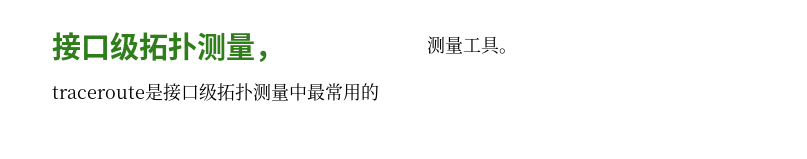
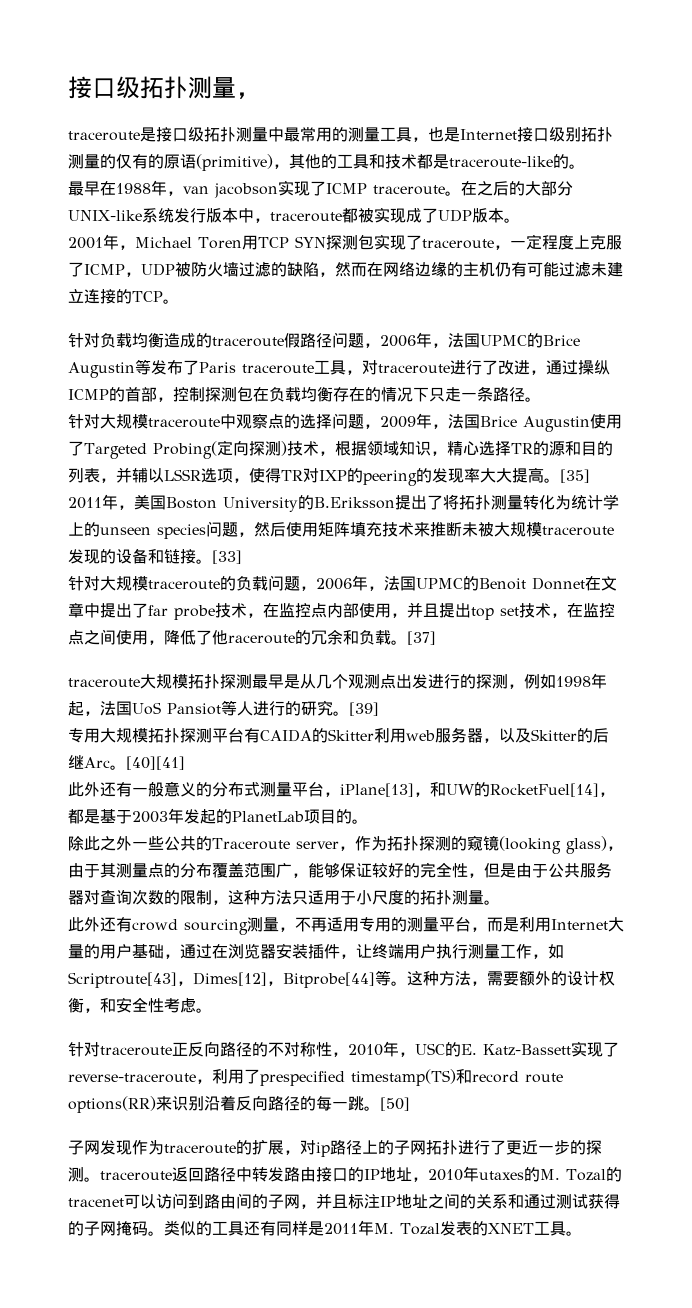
- traceroute是接口级拓扑测量中最常用的测量工具。
+ traceroute是接口级拓扑测量中最常用的测量工具，也是Internet接口级别拓扑测量的仅有的原语(primitive)，其他的工具和技术都是traceroute-like的。
+ 最早在1988年，van jacobson实现了ICMP traceroute。在之后的大部分UNIX-like系统发行版本中，traceroute都被实现成了UDP版本。
+ 2001年，Michael Toren用TCP SYN探测包实现了traceroute，一定程度上克服了ICMP，UDP被防火墙过滤的缺陷，然而在网络边缘的主机仍有可能过滤未建立连接的TCP。
+ 针对负载均衡造成的traceroute假路径问题，2006年，法国UPMC的Brice Augustin等发布了Paris traceroute工具，对traceroute进行了改进，通过操纵ICMP的首部，控制探测包在负载均衡存在的情况下只走一条路径。
+ 针对大规模traceroute中观察点的选择问题，2009年，法国Brice Augustin使用了Targeted Probing(定向探测)技术，根据领域知识，精心选择TR的源和目的列表，并辅以LSSR选项，使得TR对IXP的peering的发现率大大提高。[35] 2011年，美国Boston University的B.Eriksson提出了将拓扑测量转化为统计学上的unseen species问题，然后使用矩阵填充技术来推断未被大规模traceroute发现的设备和链接。[33]
+ 针对大规模traceroute的负载问题，2006年，法国UPMC的Benoit Donnet在文章中提出了far probe技术，在监控点内部使用，并且提出top set技术，在监控点之间使用，降低了他raceroute的冗余和负载。[37]
+ traceroute大规模拓扑探测最早是从几个观测点出发进行的探测，例如1998年起，法国UoS Pansiot等人进行的研究。[39]
+ 专用大规模拓扑探测平台有CAIDA的Skitter利用web服务器，以及Skitter的后继Arc。[40][41]
+ 此外还有一般意义的分布式测量平台，iPlane[13]，和UW的RocketFuel[14]，都是基于2003年发起的PlanetLab项目的。
+ 除此之外一些公共的Traceroute server，作为拓扑探测的窥镜(looking glass)，由于其测量点的分布覆盖范围广，能够保证较好的完全性，但是由于公共服务器对查询次数的限制，这种方法只适用于小尺度的拓扑测量。
+ 此外还有crowd sourcing测量，不再适用专用的测量平台，而是利用Internet大量的用户基础，通过在浏览器安装插件，让终端用户执行测量工作，如Scriptroute[43]，Dimes[12]，Bitprobe[44]等。这种方法，需要额外的设计权衡，和安全性考虑。
+ 针对traceroute正反向路径的不对称性，2010年，USC的E. Katz-Bassett实现了reverse-traceroute，利用了prespecified timestamp(TS)和record route options(RR)来识别沿着反向路径的每一跳。[50]
+ 子网发现作为traceroute的扩展，对ip路径上的子网拓扑进行了更近一步的探测。traceroute返回路径中转发路由接口的IP地址，2010年utaxes的M. Tozal的tracenet可以访问到路由间的子网，并且标注IP地址之间的关系和通过测试获得的子网掩码。类似的工具还有同样是2011年M. Tozal发表的XNET工具。

